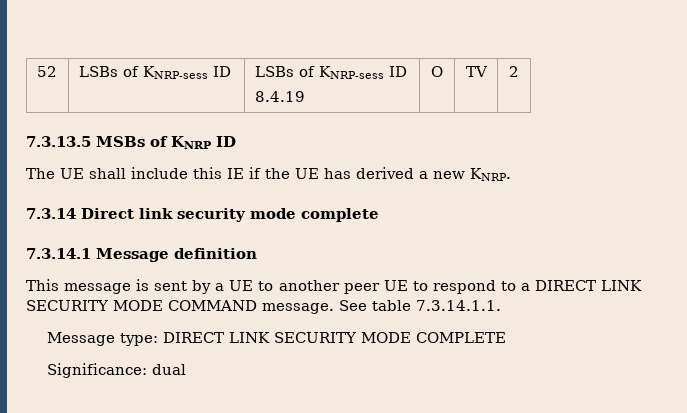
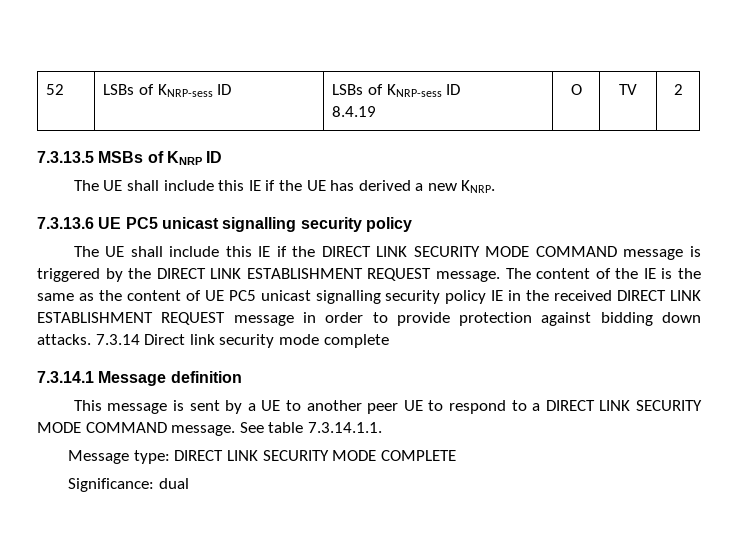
+ 7.3.13.6 UE PC5 unicast signalling security policy
+ The UE shall include this IE if the DIRECT LINK SECURITY MODE COMMAND message is triggered by the DIRECT LINK ESTABLISHMENT REQUEST message. The content of the IE is the same as the content of UE PC5 unicast signalling security policy IE in the received DIRECT LINK ESTABLISHMENT REQUEST message in order to provide protection against bidding down attacks.

